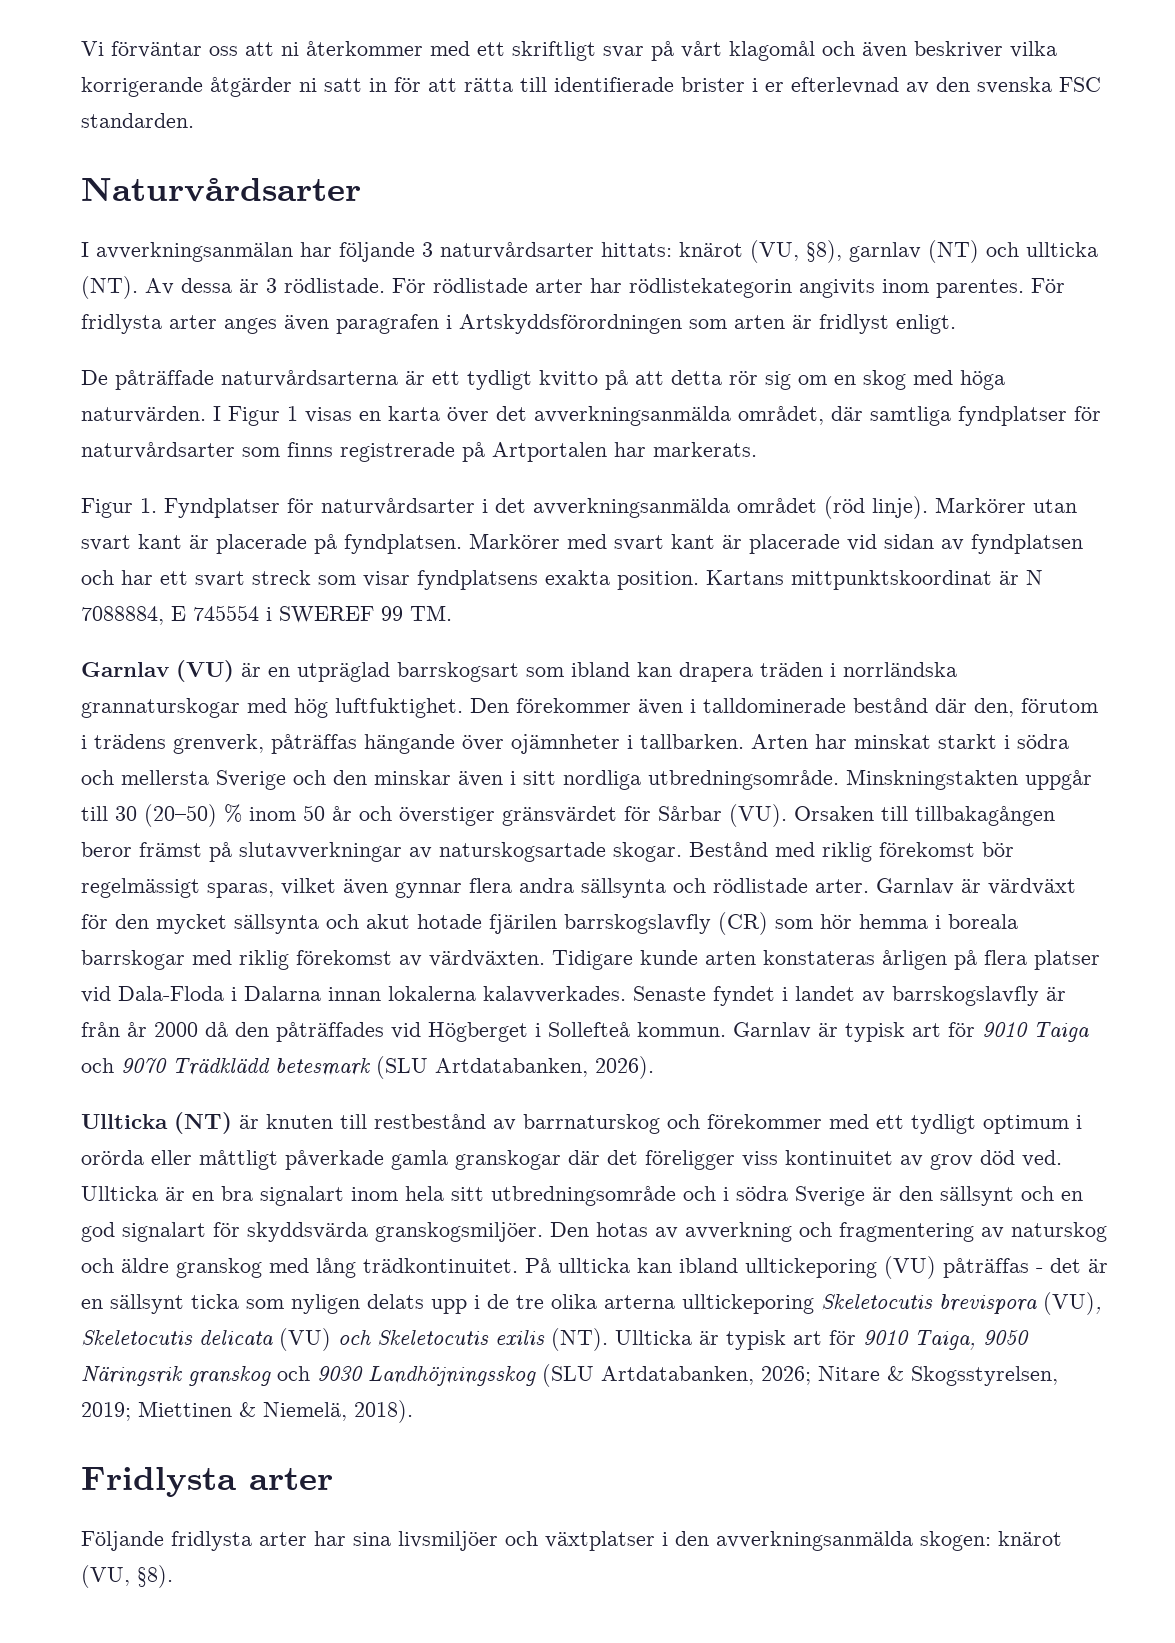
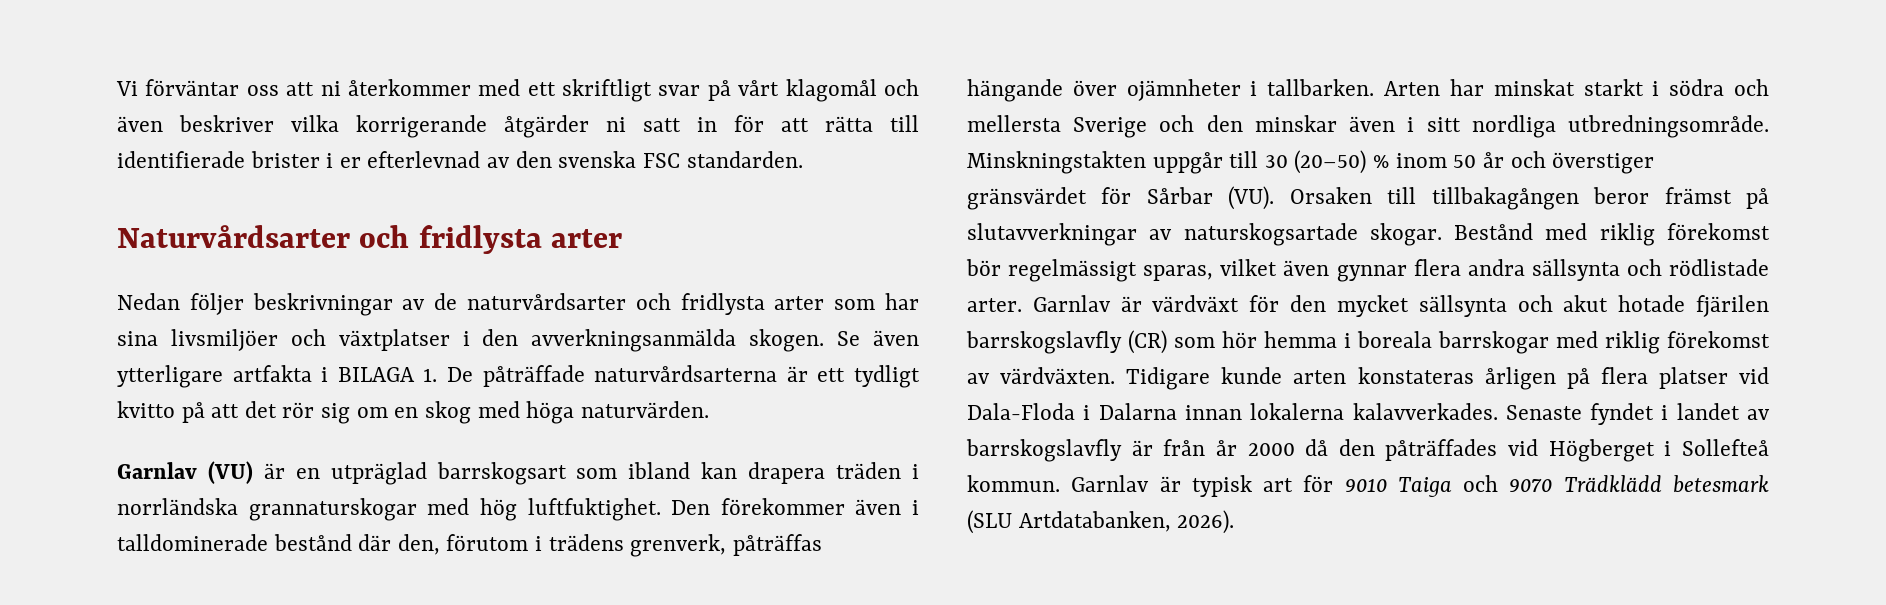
- Naturvårdsarter
- I avverkningsanmälan har följande 3 naturvårdsarter hittats: knärot (VU, §8), garnlav (NT) och ullticka (NT). Av dessa är 3 rödlistade. För rödlistade arter har rödlistekategorin angivits inom parentes. För fridlysta arter anges även paragrafen i Artskyddsförordningen som arten är fridlyst enligt.
- De påträffade naturvårdsarterna är ett tydligt kvitto på att detta rör sig om en skog med höga naturvärden. I Figur 1 visas en karta över det avverkningsanmälda området, där samtliga fyndplatser för naturvårdsarter som finns registrerade på Artportalen har markerats.
- Figur 1. Fyndplatser för naturvårdsarter i det avverkningsanmälda området (röd linje). Markörer utan svart kant är placerade på fyndplatsen. Markörer med svart kant är placerade vid sidan av fyndplatsen och har ett svart streck som visar fyndplatsens exakta position. Kartans mittpunktskoordinat är N 7088884, E 745554 i SWEREF 99 TM.
+ Naturvårdsarter och fridlysta arter
+ Nedan följer beskrivningar av de naturvårdsarter och fridlysta arter som har sina livsmiljöer och växtplatser i den avverkningsanmälda skogen. Se även ytterligare artfakta i BILAGA 1. De påträffade naturvårdsarterna är ett tydligt kvitto på att det rör sig om en skog med höga naturvärden.
- Ullticka (NT) är knuten till restbestånd av barrnaturskog och förekommer med ett tydligt optimum i orörda eller måttligt påverkade gamla granskogar där det föreligger viss kontinuitet av grov död ved. Ullticka är en bra signalart inom hela sitt utbredningsområde och i södra Sverige är den sällsynt och en god signalart för skyddsvärda granskogsmiljöer. Den hotas av avverkning och fragmentering av naturskog och äldre granskog med lång trädkontinuitet. På ullticka kan ibland ulltickeporing (VU) påträffas - det är en sällsynt ticka som nyligen delats upp i de tre olika arterna ulltickeporing Skeletocutis brevispora (VU), Skeletocutis delicata (VU) och Skeletocutis exilis (NT). Ullticka är typisk art för 9010 Taiga, 9050 Näringsrik granskog och 9030 Landhöjningsskog (SLU Artdatabanken, 2026; Nitare & Skogsstyrelsen, 2019; Miettinen & Niemelä, 2018).
- Fridlysta arter
- Följande fridlysta arter har sina livsmiljöer och växtplatser i den avverkningsanmälda skogen: knärot (VU, §8).

